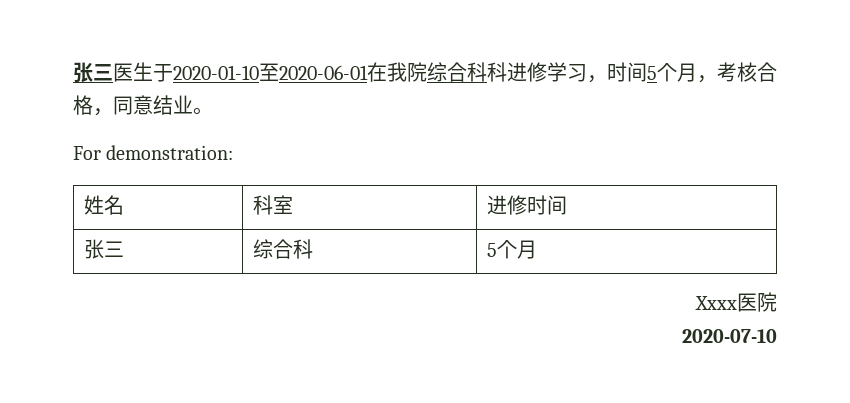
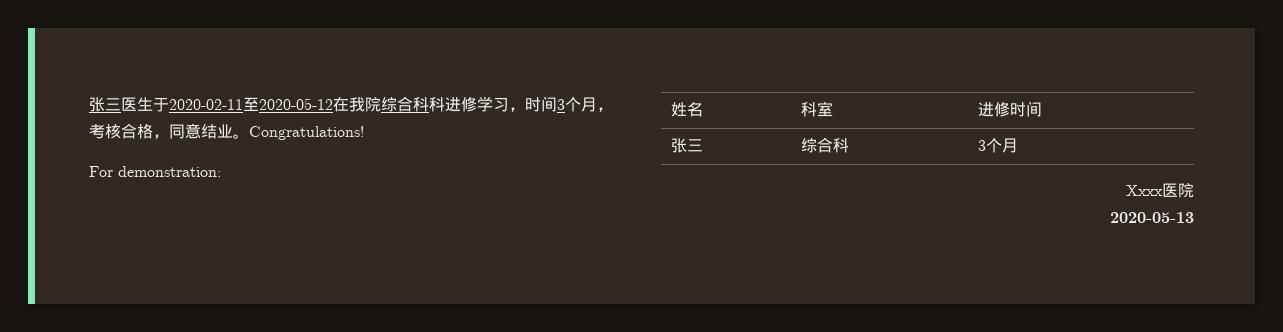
- 张三医生于2020-01-10至2020-06-01在我院综合科科进修学习，时间5个月，考核合格，同意结业。
+ 张三医生于2020-02-11至2020-05-12在我院综合科科进修学习，时间3个月，考核合格，同意结业。Congratulations!
- 张三 | 综合科 | 5个月
+ 张三 | 综合科 | 3个月
- 2020-07-10
+ 2020-05-13

